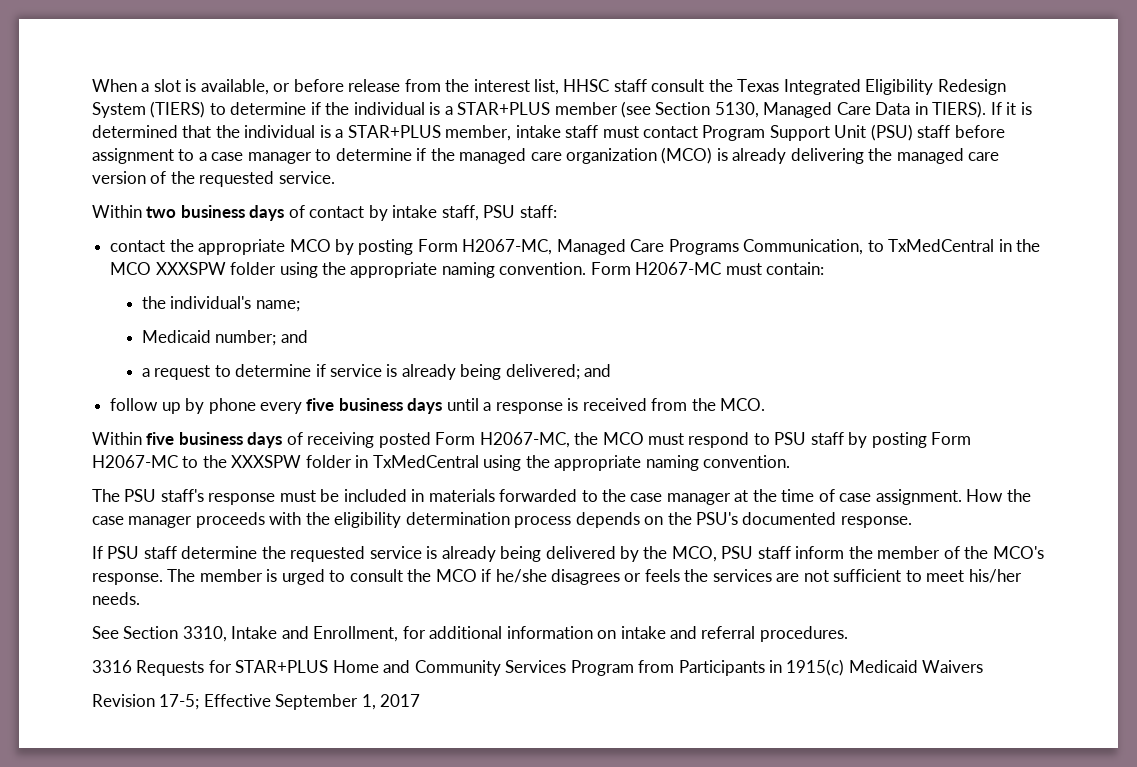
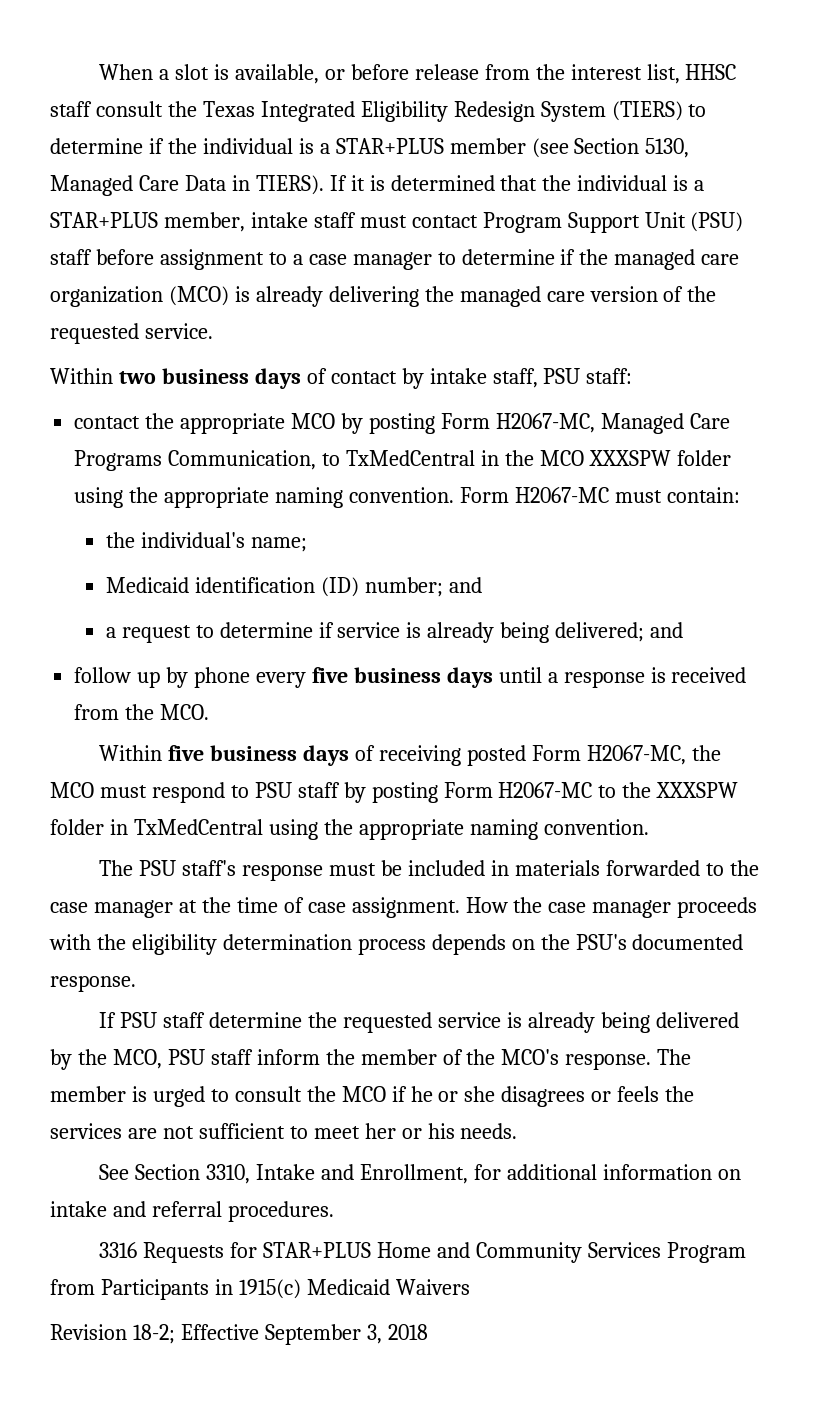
- Medicaid number; and
+ Medicaid identification (ID) number; and
- The member is urged to consult the MCO if he/she disagrees or feels the services are not sufficient to meet his/her needs.
+ The member is urged to consult the MCO if he or she disagrees or feels the services are not sufficient to meet her or his needs.
- Revision 17-5; Effective September 1, 2017
+ Revision 18-2; Effective September 3, 2018

